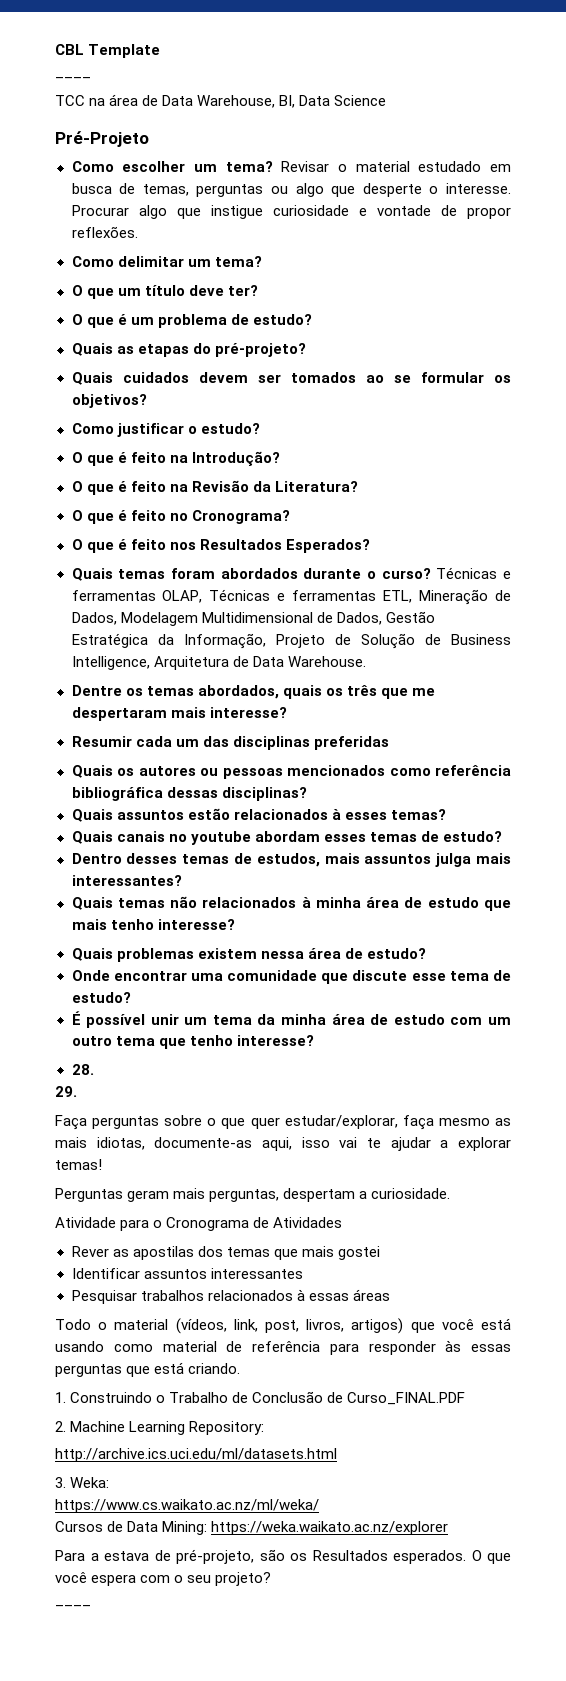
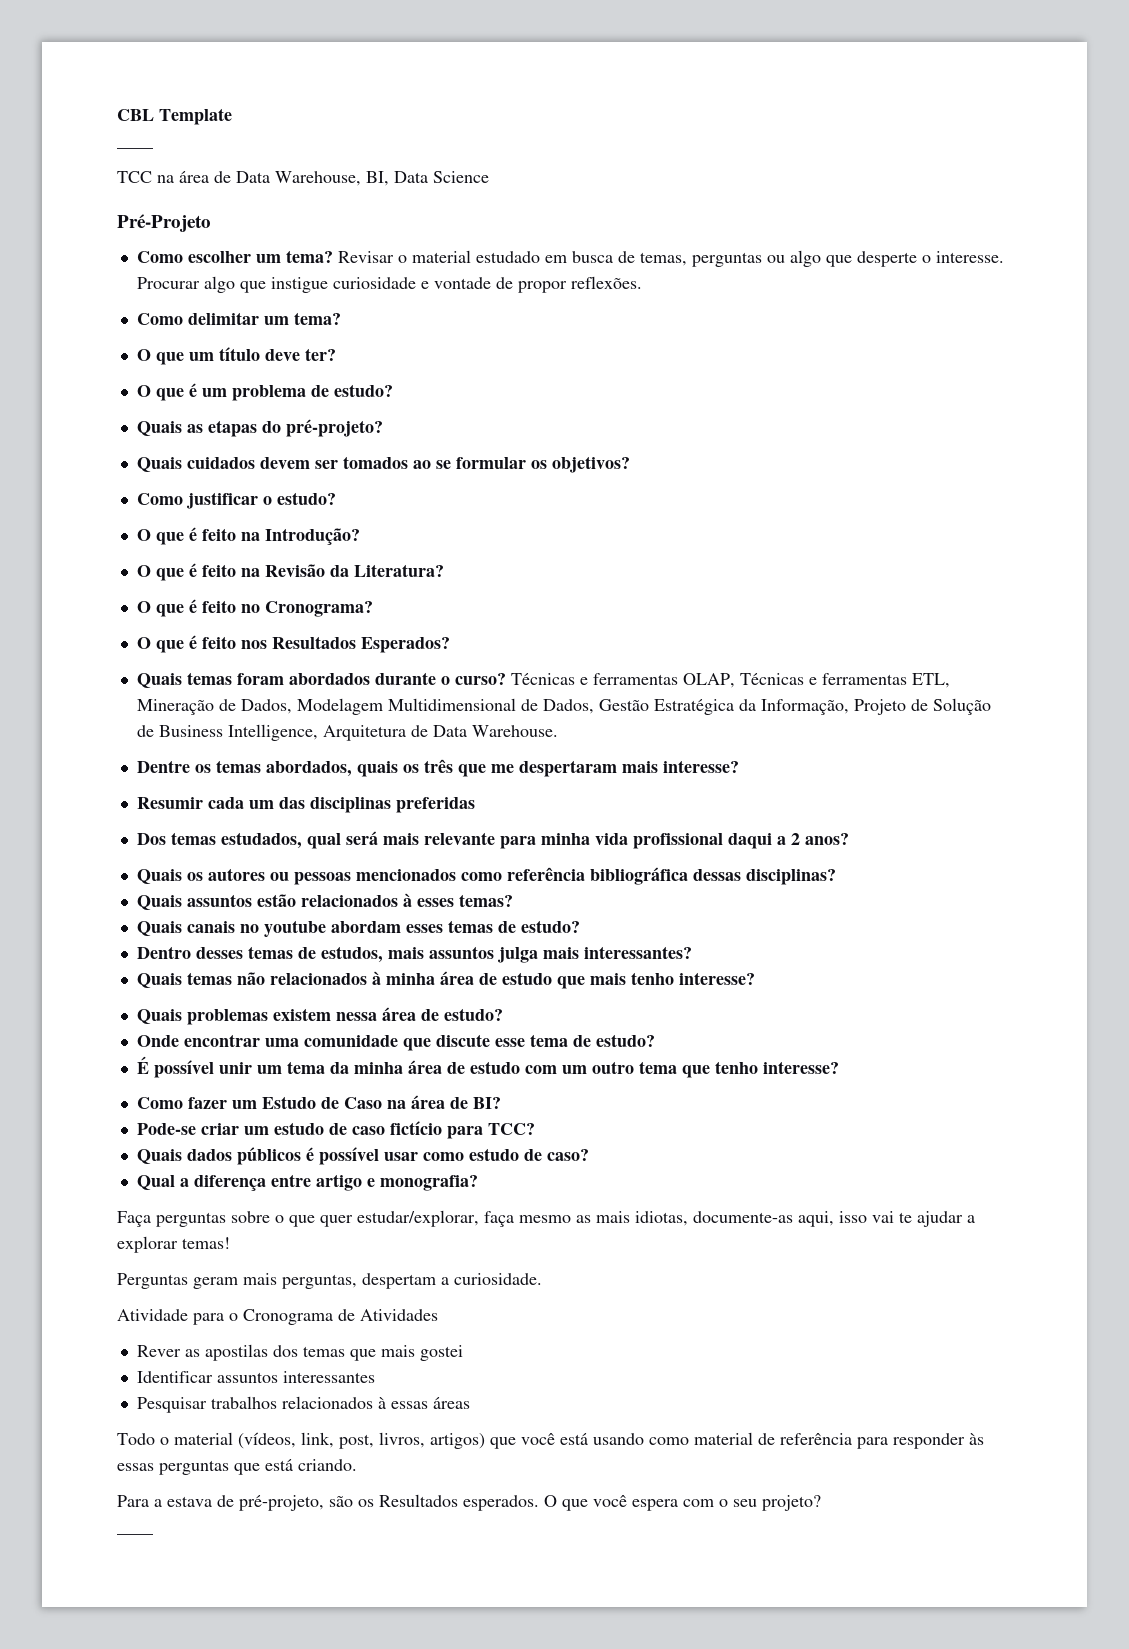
+ Dos temas estudados, qual será mais relevante para minha vida profissional daqui a 2 anos?
- 28.
- 29.
+ Como fazer um Estudo de Caso na área de BI?
+ Pode-se criar um estudo de caso fictício para TCC?
+ Quais dados públicos é possível usar como estudo de caso?
+ Qual a diferença entre artigo e monografia?
- 1. Construindo o Trabalho de Conclusão de Curso_FINAL.PDF
- 2. Machine Learning Repository:
- http://archive.ics.uci.edu/ml/datasets.html
- 3. Weka:
- https://www.cs.waikato.ac.nz/ml/weka/
- Cursos de Data Mining: https://weka.waikato.ac.nz/explorer

